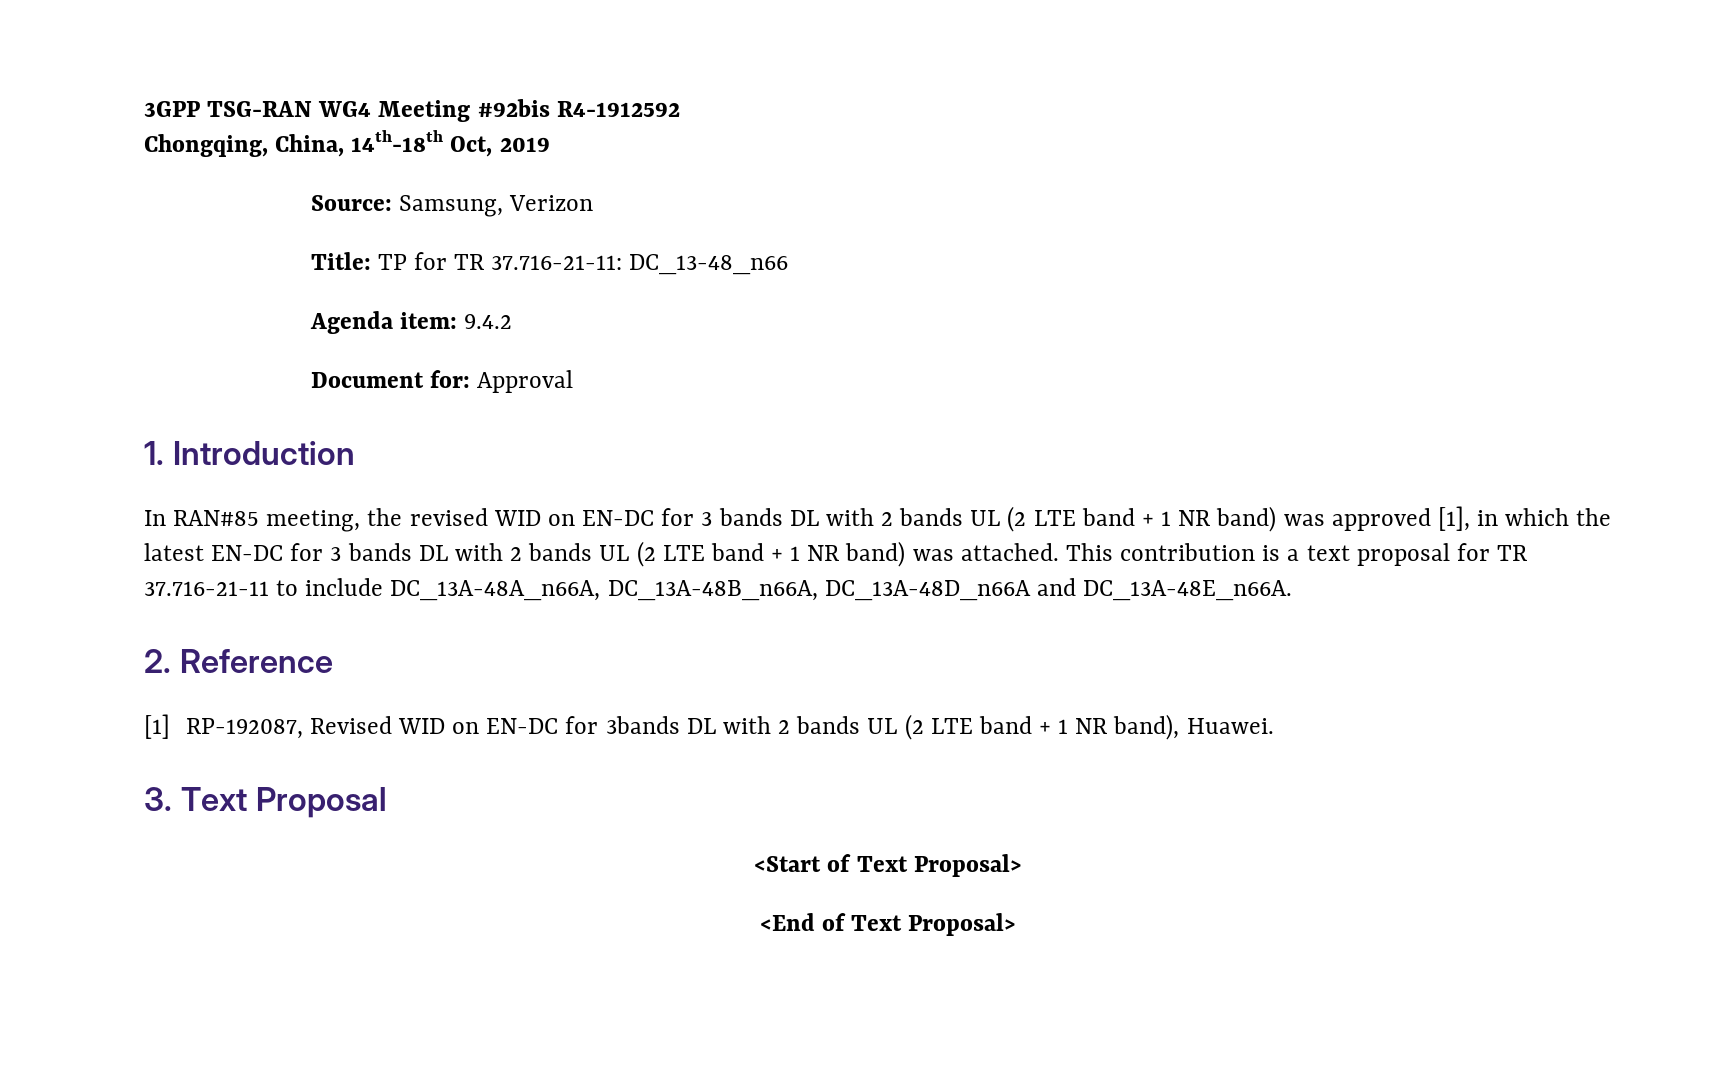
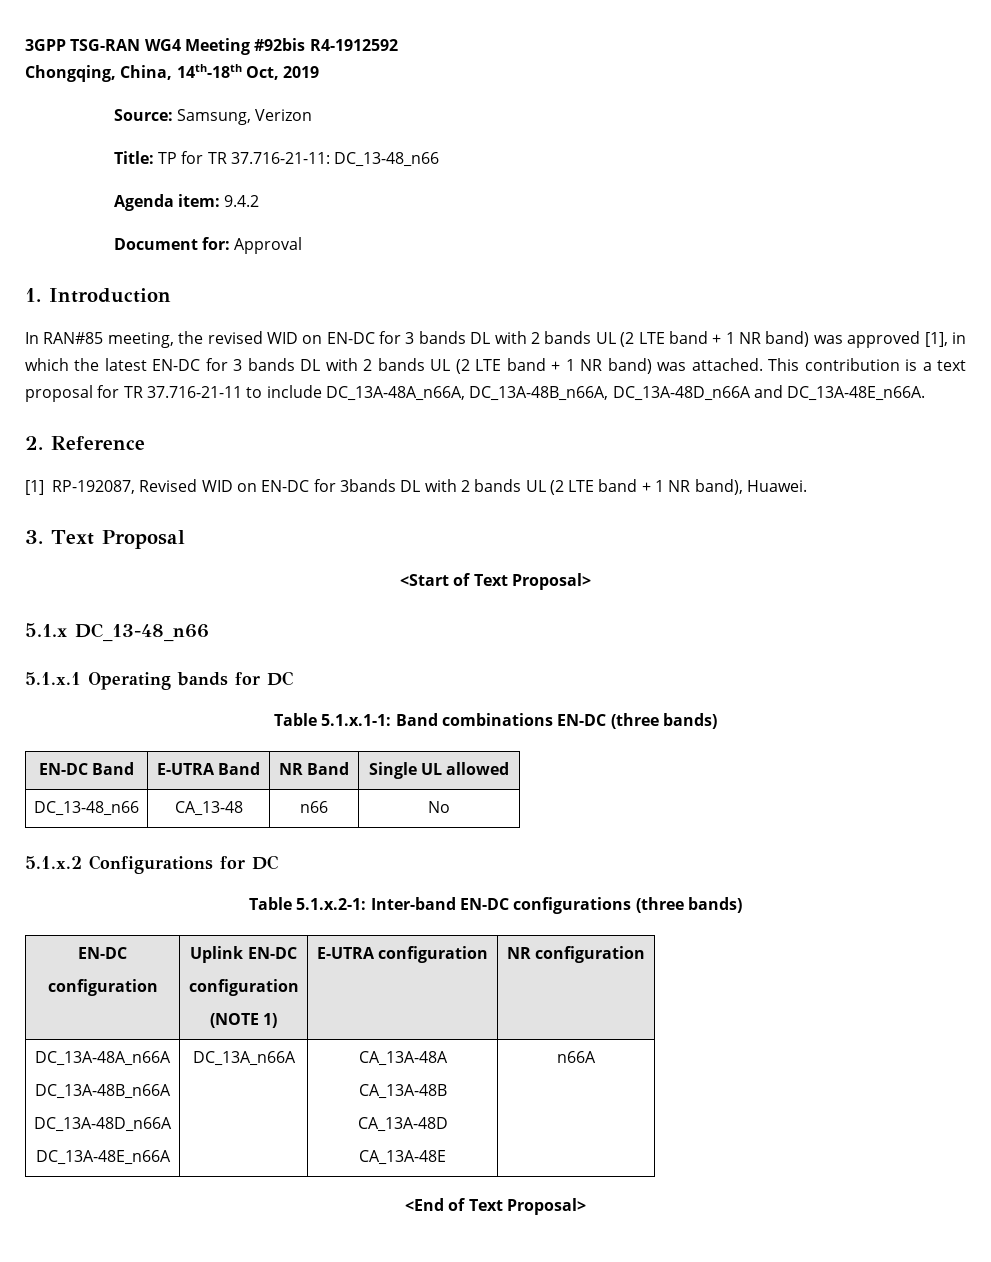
+ 5.1.x DC_13-48_n66
+ 5.1.x.1 Operating bands for DC
+ Table 5.1.x.1-1: Band combinations EN-DC (three bands)
+ EN-DC Band | E-UTRA Band | NR Band | Single UL allowed
+ DC_13-48_n66 | CA_13-48 | n66 | No
+ 5.1.x.2 Configurations for DC
+ Table 5.1.x.2-1: Inter-band EN-DC configurations (three bands)
+ EN-DC
+ configuration | Uplink EN-DC
+ configuration
+ (NOTE 1) | E-UTRA configuration | NR configuration
+ DC_13A-48A_n66A
+ DC_13A-48B_n66A
+ DC_13A-48D_n66A
+ DC_13A-48E_n66A | DC_13A_n66A | CA_13A-48A
+ CA_13A-48B
+ CA_13A-48D
+ CA_13A-48E | n66A

